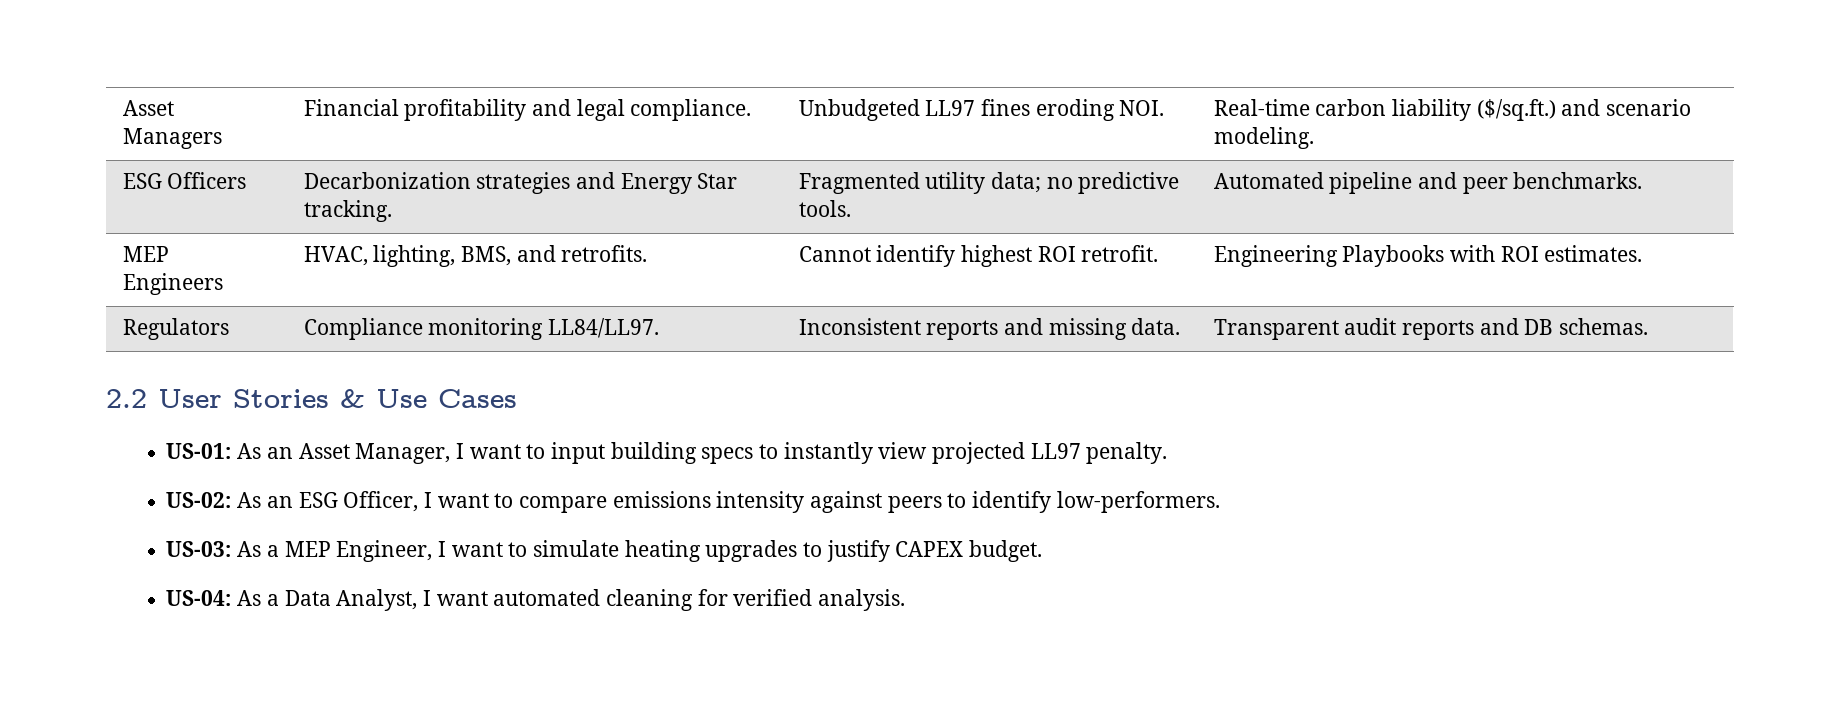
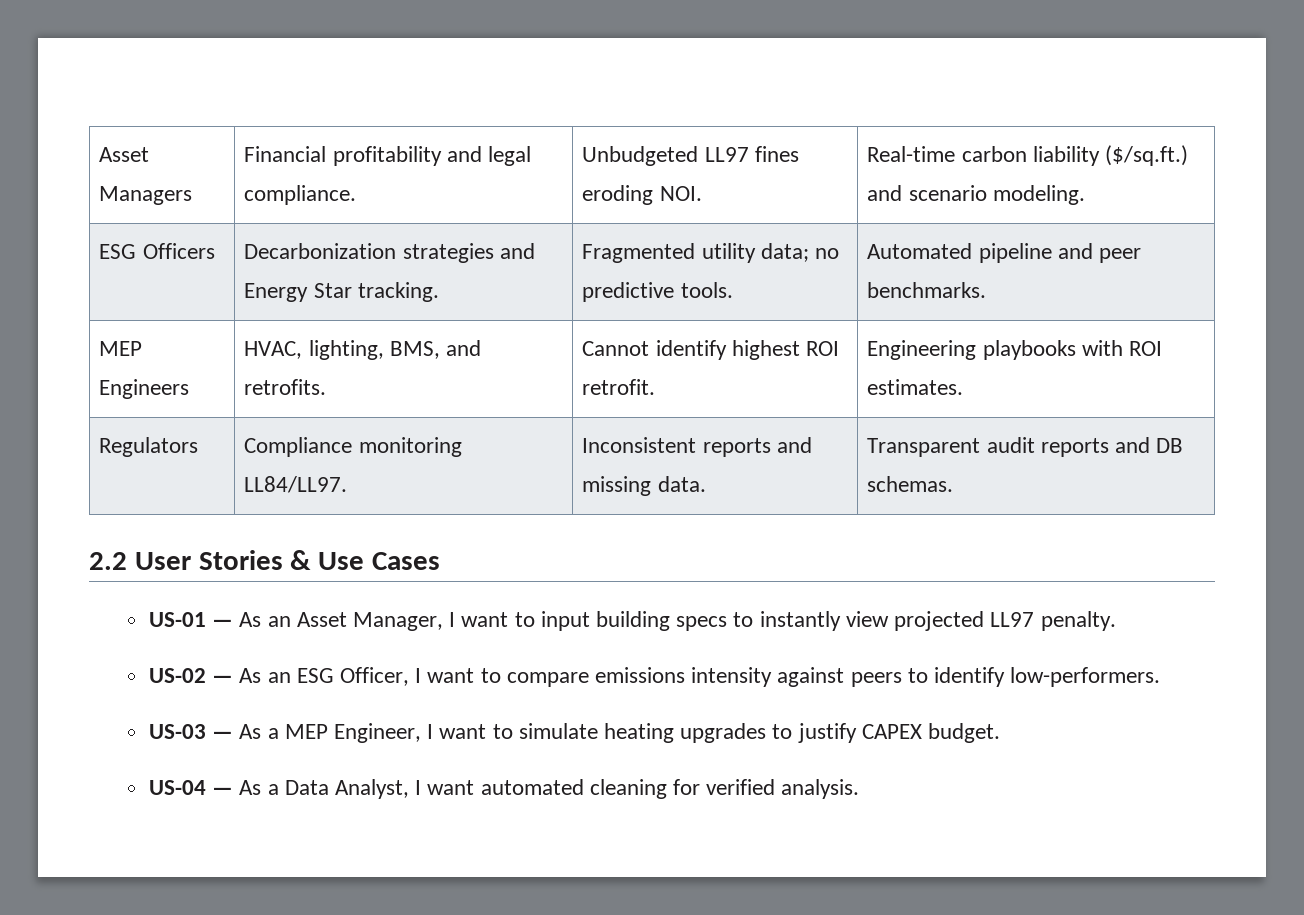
- MEP Engineers | HVAC, lighting, BMS, and retrofits. | Cannot identify highest ROI retrofit. | Engineering Playbooks with ROI estimates.
+ MEP Engineers | HVAC, lighting, BMS, and retrofits. | Cannot identify highest ROI retrofit. | Engineering playbooks with ROI estimates.
- US-01: As an Asset Manager, I want to input building specs to instantly view projected LL97 penalty.
+ US-01 — As an Asset Manager, I want to input building specs to instantly view projected LL97 penalty.
- US-02: As an ESG Officer, I want to compare emissions intensity against peers to identify low-performers.
+ US-02 — As an ESG Officer, I want to compare emissions intensity against peers to identify low-performers.
- US-03: As a MEP Engineer, I want to simulate heating upgrades to justify CAPEX budget.
+ US-03 — As a MEP Engineer, I want to simulate heating upgrades to justify CAPEX budget.
- US-04: As a Data Analyst, I want automated cleaning for verified analysis.
+ US-04 — As a Data Analyst, I want automated cleaning for verified analysis.

